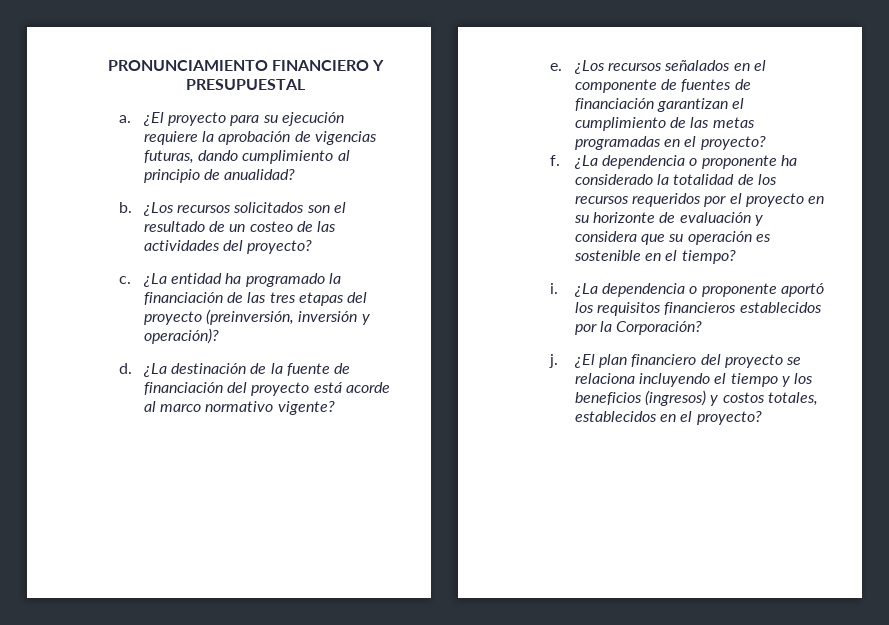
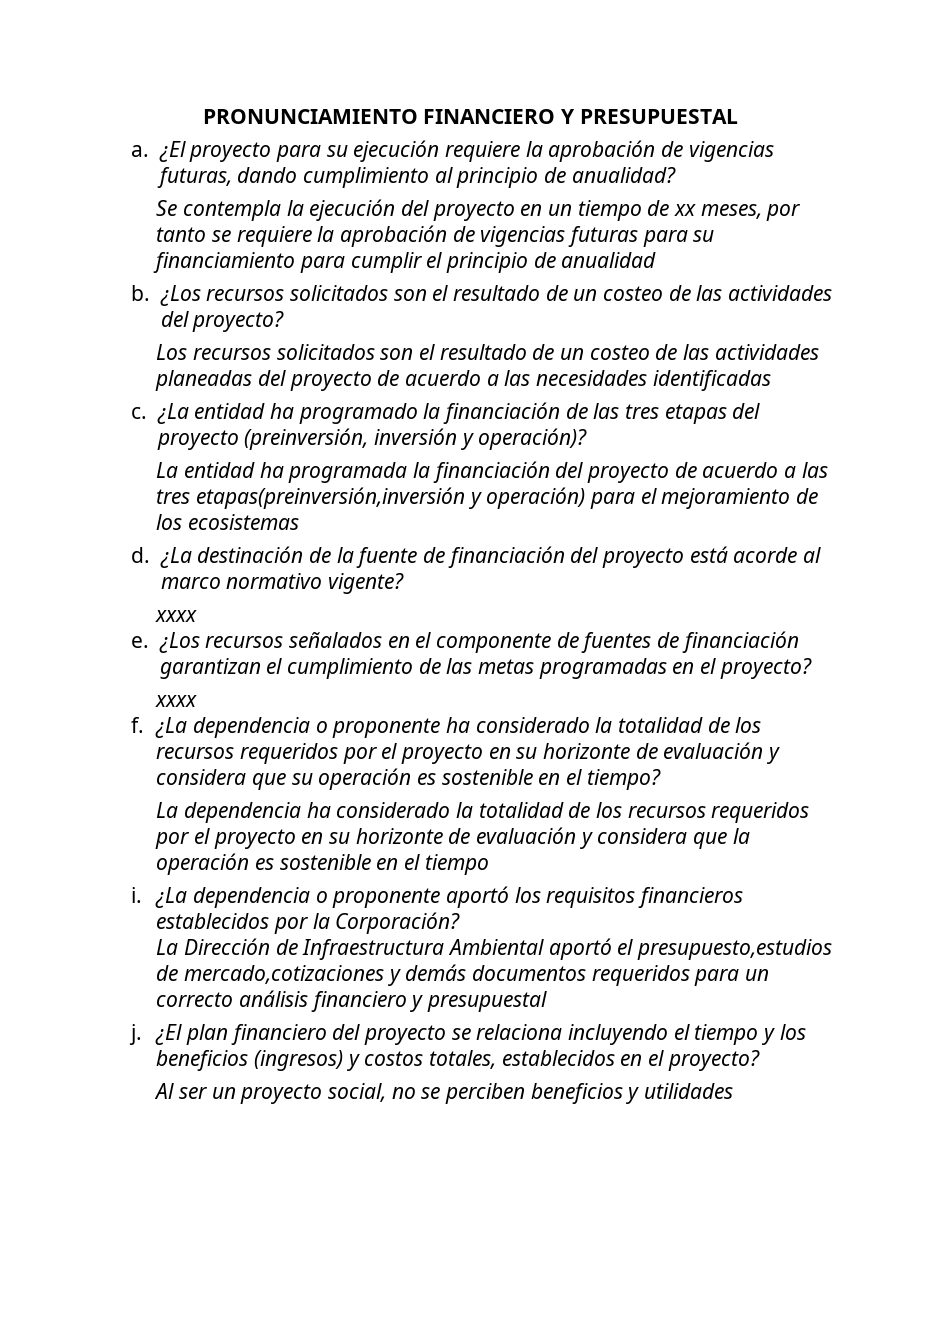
+ Se contempla la ejecución del proyecto en un tiempo de xx meses, por tanto se requiere la aprobación de vigencias futuras para su financiamiento para cumplir el principio de anualidad
+ Los recursos solicitados son el resultado de un costeo de las actividades planeadas del proyecto de acuerdo a las necesidades identificadas
+ La entidad ha programada la financiación del proyecto de acuerdo a las tres etapas(preinversión,inversión y operación) para el mejoramiento de los ecosistemas
  ¿La destinación de la fuente de financiación del proyecto está acorde al marco normativo vigente?
+ xxxx
  ¿Los recursos señalados en el componente de fuentes de financiación garantizan el cumplimiento de las metas programadas en el proyecto?
+ xxxx
+ La dependencia ha considerado la totalidad de los recursos requeridos por el proyecto en su horizonte de evaluación y considera que la operación es sostenible en el tiempo
+ La Dirección de Infraestructura Ambiental aportó el presupuesto,estudios de mercado,cotizaciones y demás documentos requeridos para un correcto análisis financiero y presupuestal
+ Al ser un proyecto social, no se perciben beneficios y utilidades

